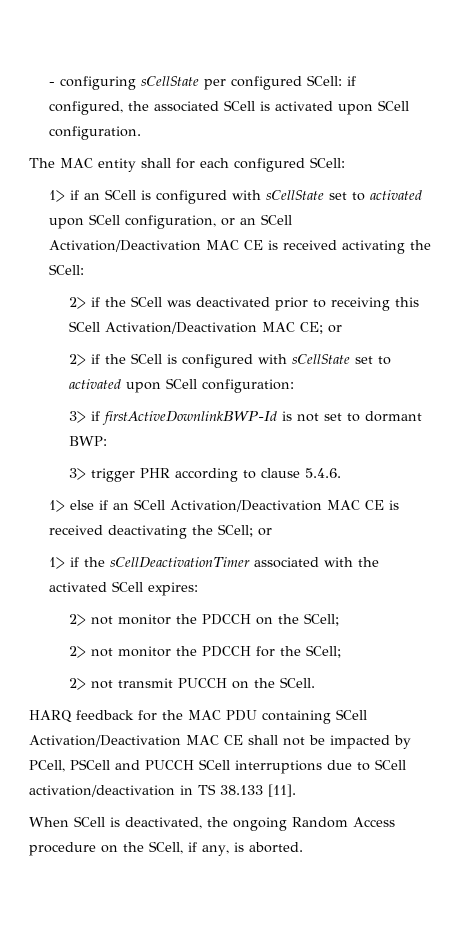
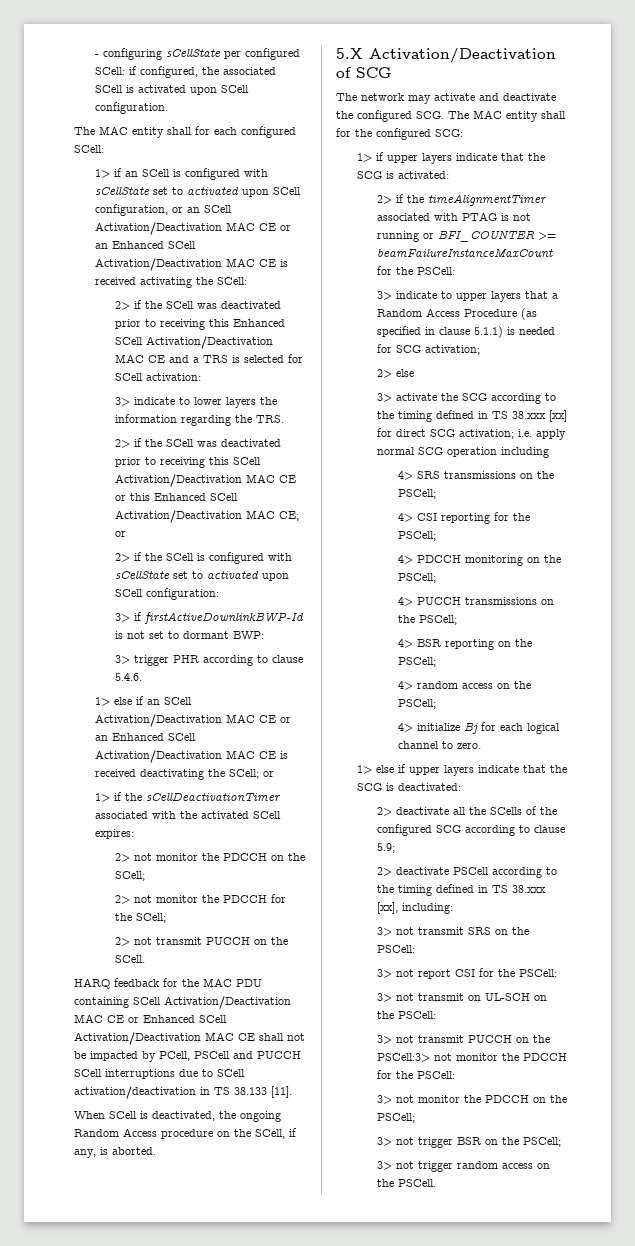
- 1> if an SCell is configured with sCellState set to activated upon SCell configuration, or an SCell Activation/Deactivation MAC CE is received activating the SCell:
+ 1> if an SCell is configured with sCellState set to activated upon SCell configuration, or an SCell Activation/Deactivation MAC CE or an Enhanced SCell Activation/Deactivation MAC CE is received activating the SCell:
- 2> if the SCell was deactivated prior to receiving this SCell Activation/Deactivation MAC CE; or
+ 2> if the SCell was deactivated prior to receiving this Enhanced SCell Activation/Deactivation MAC CE and a TRS is selected for SCell activation:
+ 3> indicate to lower layers the information regarding the TRS.
+ 2> if the SCell was deactivated prior to receiving this SCell Activation/Deactivation MAC CE or this Enhanced SCell Activation/Deactivation MAC CE; or
- 1> else if an SCell Activation/Deactivation MAC CE is received deactivating the SCell; or
+ 1> else if an SCell Activation/Deactivation MAC CE or an Enhanced SCell Activation/Deactivation MAC CE is received deactivating the SCell; or
- HARQ feedback for the MAC PDU containing SCell Activation/Deactivation MAC CE shall not be impacted by PCell, PSCell and PUCCH SCell interruptions due to SCell activation/deactivation in TS 38.133 [11].
+ HARQ feedback for the MAC PDU containing SCell Activation/Deactivation MAC CE or Enhanced SCell Activation/Deactivation MAC CE shall not be impacted by PCell, PSCell and PUCCH SCell interruptions due to SCell activation/deactivation in TS 38.133 [11].
+ 5.X Activation/Deactivation of SCG
+ The network may activate and deactivate the configured SCG. The MAC entity shall for the configured SCG:
+ 1> if upper layers indicate that the SCG is activated:
+ 2> if the timeAlignmentTimer associated with PTAG is not running or BFI_COUNTER >= beamFailureInstanceMaxCount for the PSCell:
+ 3> indicate to upper layers that a Random Access Procedure (as specified in clause 5.1.1) is needed for SCG activation;
+ 2> else
+ 3> activate the SCG according to the timing defined in TS 38.xxx [xx] for direct SCG activation; i.e. apply normal SCG operation including
+ 4> SRS transmissions on the PSCell;
+ 4> CSI reporting for the PSCell;
+ 4> PDCCH monitoring on the PSCell;
+ 4> PUCCH transmissions on the PSCell;
+ 4> BSR reporting on the PSCell;
+ 4> random access on the PSCell;
+ 4> initialize Bj for each logical channel to zero.
+ 1> else if upper layers indicate that the SCG is deactivated:
+ 2> deactivate all the SCells of the configured SCG according to clause 5.9;
+ 2> deactivate PSCell according to the timing defined in TS 38.xxx [xx], including:
+ 3> not transmit SRS on the PSCell:
+ 3> not report CSI for the PSCell:
+ 3> not transmit on UL-SCH on the PSCell:
+ 3> not transmit PUCCH on the PSCell:3> not monitor the PDCCH for the PSCell:
+ 3> not monitor the PDCCH on the PSCell;
+ 3> not trigger BSR on the PSCell;
+ 3> not trigger random access on the PSCell.

